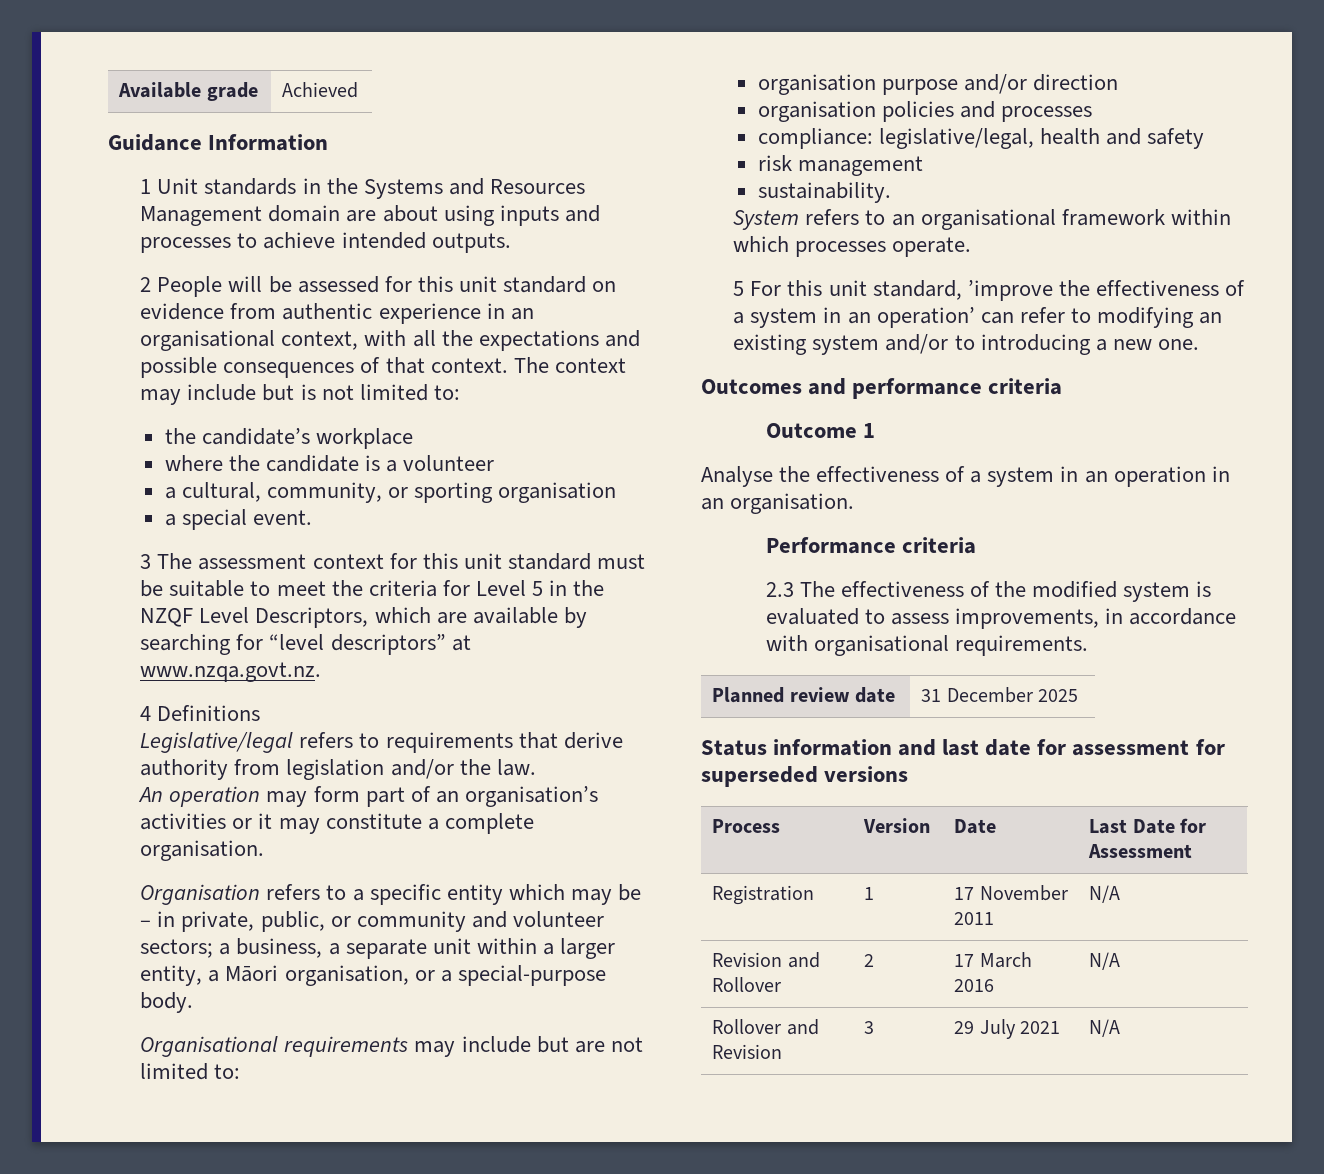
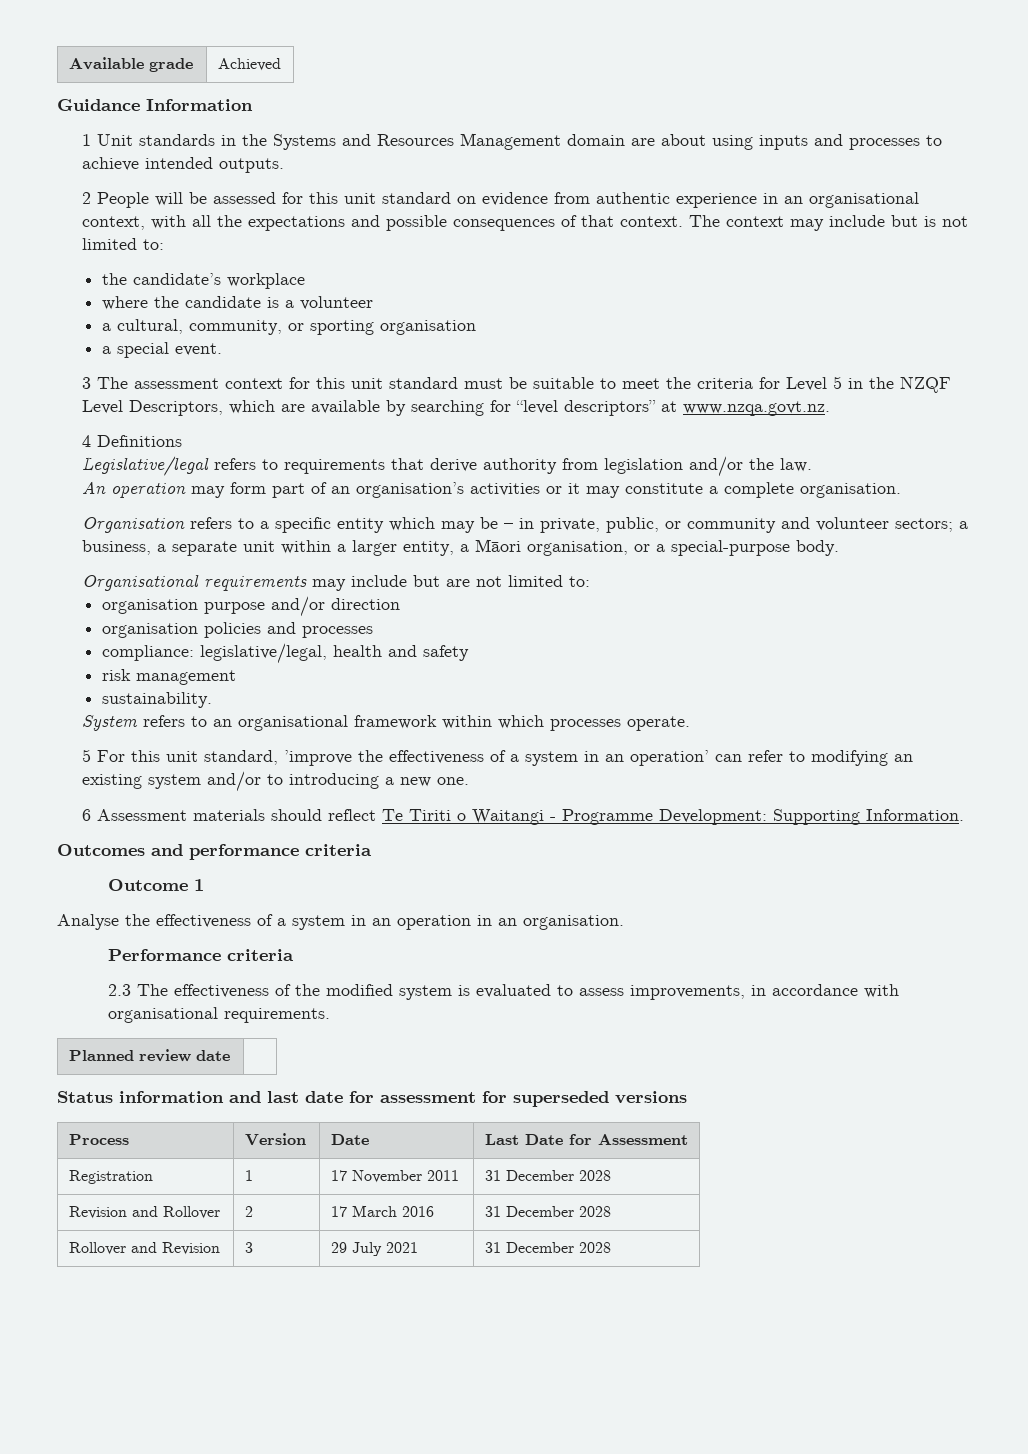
+ 6 Assessment materials should reflect Te Tiriti o Waitangi - Programme Development: Supporting Information.
- Planned review date | 31 December 2025
+ Planned review date |
- Registration | 1 | 17 November 2011 | N/A
+ Registration | 1 | 17 November 2011 | 31 December 2028
- Revision and Rollover | 2 | 17 March 2016 | N/A
+ Revision and Rollover | 2 | 17 March 2016 | 31 December 2028
- Rollover and Revision | 3 | 29 July 2021 | N/A
+ Rollover and Revision | 3 | 29 July 2021 | 31 December 2028

